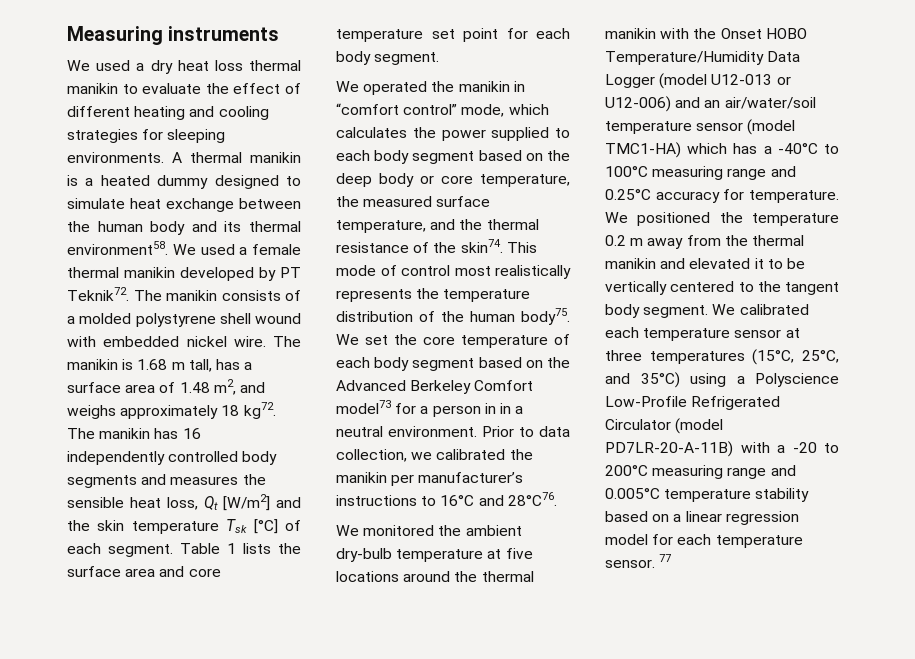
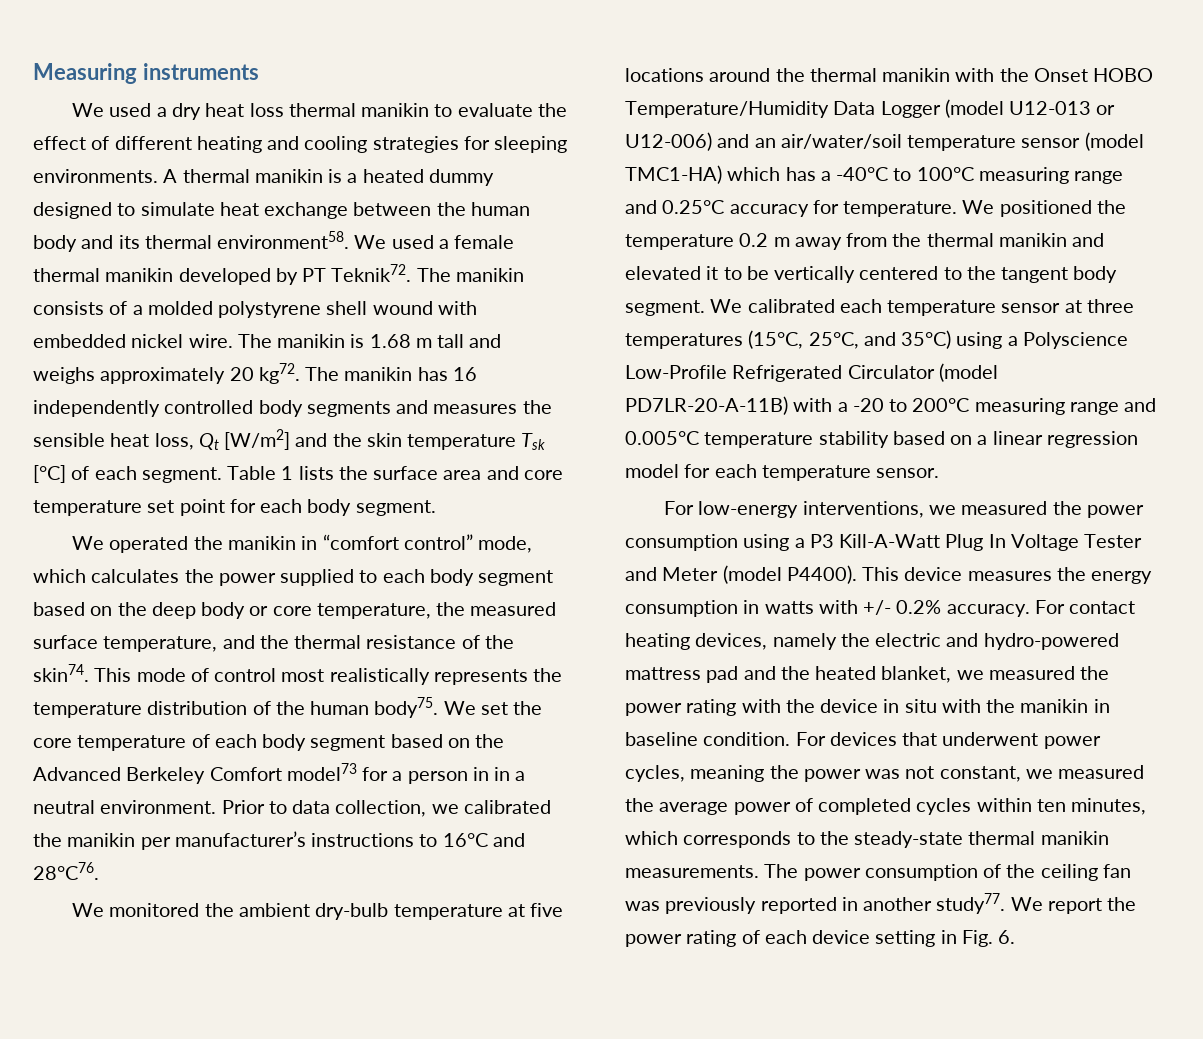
- The manikin is 1.68 m tall, has a surface area of 1.48 m2, and weighs approximately 18 kg72.
+ The manikin is 1.68 m tall and weighs approximately 20 kg72.
- We calibrated each temperature sensor at three temperatures (15°C, 25°C, and 35°C) using a Polyscience Low-Profile Refrigerated Circulator (model PD7LR-20-A-11B) with a -20 to 200°C measuring range and 0.005°C temperature stability based on a linear regression model for each temperature sensor. 77
+ We calibrated each temperature sensor at three temperatures (15°C, 25°C, and 35°C) using a Polyscience Low-Profile Refrigerated Circulator (model PD7LR-20-A-11B) with a -20 to 200°C measuring range and 0.005°C temperature stability based on a linear regression model for each temperature sensor.
+ For low-energy interventions, we measured the power consumption using a P3 Kill-A-Watt Plug In Voltage Tester and Meter (model P4400). This device measures the energy consumption in watts with +/- 0.2% accuracy. For contact heating devices, namely the electric and hydro-powered mattress pad and the heated blanket, we measured the power rating with the device in situ with the manikin in baseline condition. For devices that underwent power cycles, meaning the power was not constant, we measured the average power of completed cycles within ten minutes, which corresponds to the steady-state thermal manikin measurements. The power consumption of the ceiling fan was previously reported in another study77. We report the power rating of each device setting in Fig. 6.

